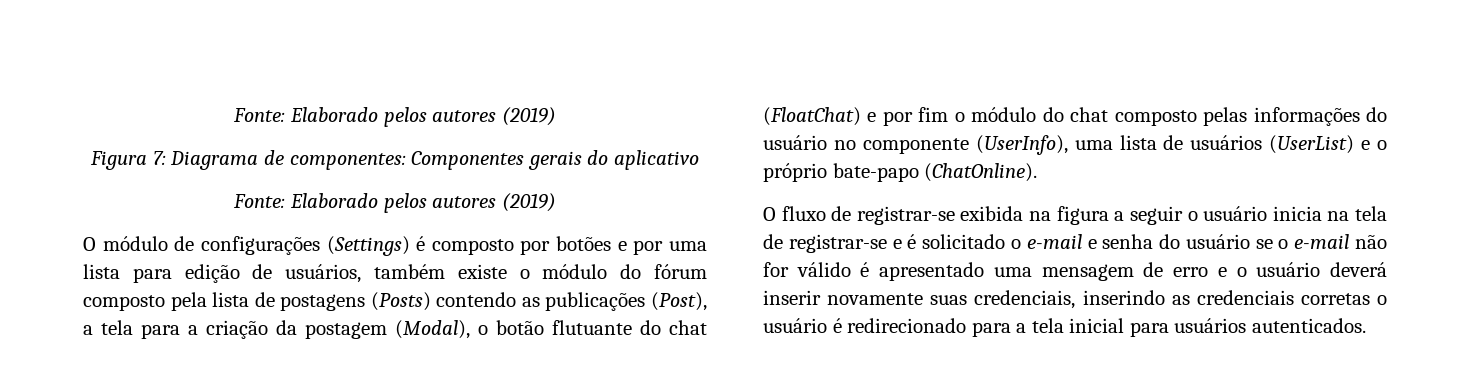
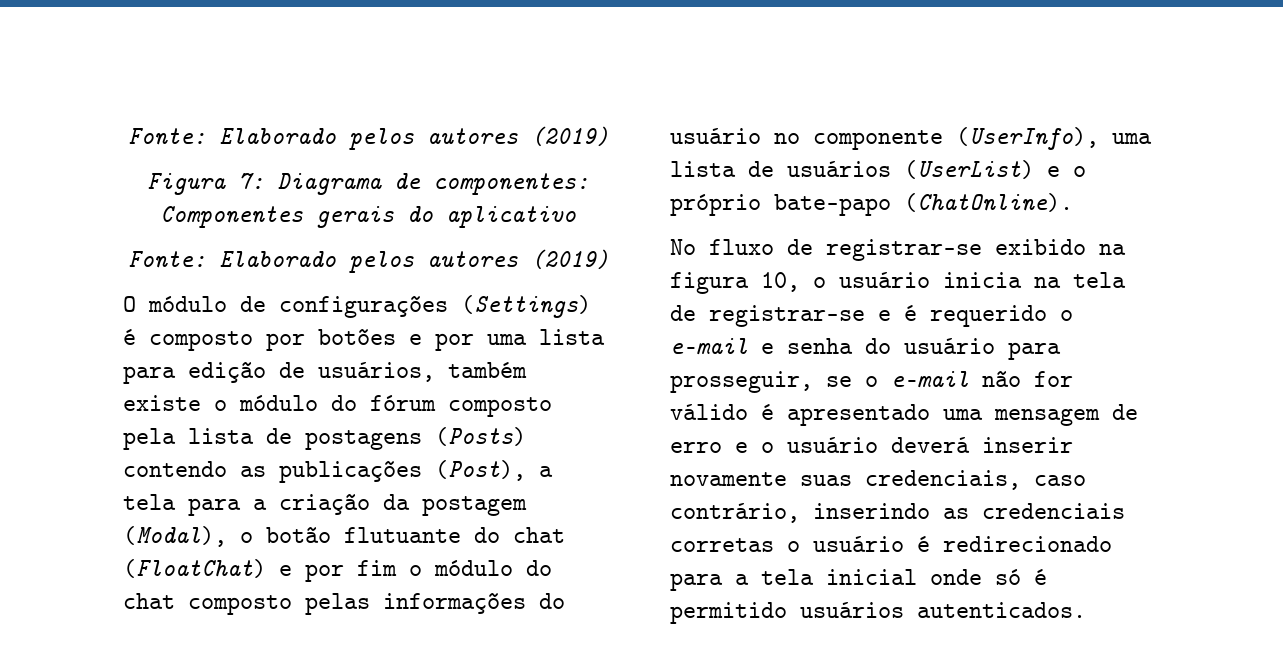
- O fluxo de registrar-se exibida na figura a seguir o usuário inicia na tela de registrar-se e é solicitado o e-mail e senha do usuário se o e-mail não for válido é apresentado uma mensagem de erro e o usuário deverá inserir novamente suas credenciais, inserindo as credenciais corretas o usuário é redirecionado para a tela inicial para usuários autenticados.
+ No fluxo de registrar-se exibido na figura 10, o usuário inicia na tela de registrar-se e é requerido o e-mail e senha do usuário para prosseguir, se o e-mail não for válido é apresentado uma mensagem de erro e o usuário deverá inserir novamente suas credenciais, caso contrário, inserindo as credenciais corretas o usuário é redirecionado para a tela inicial onde só é permitido usuários autenticados.

